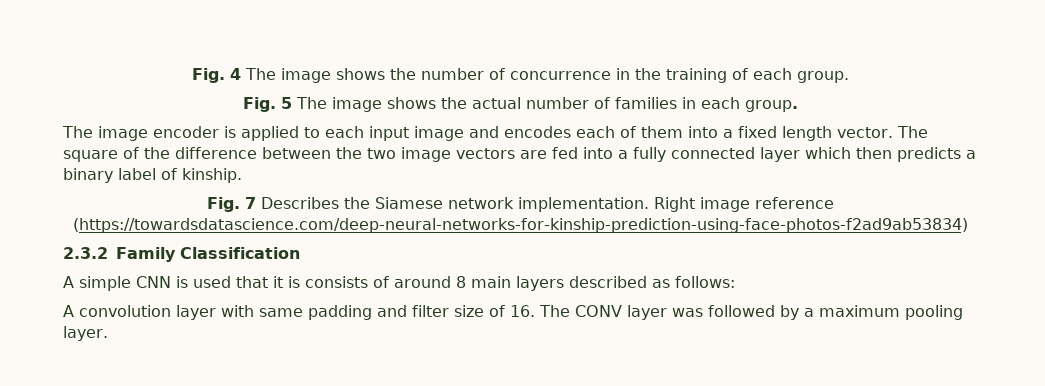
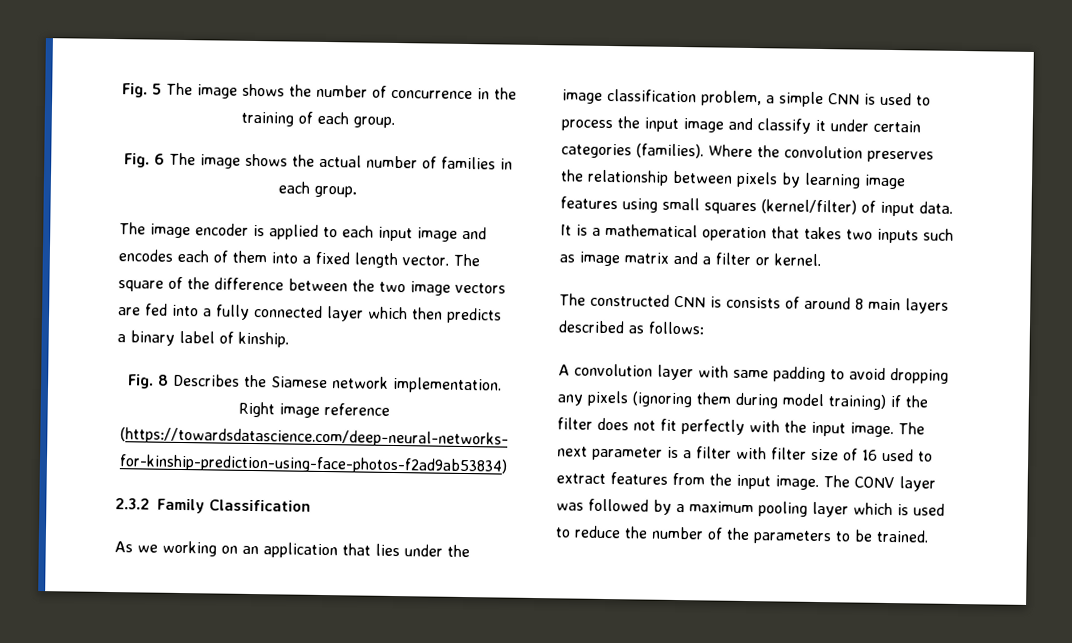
- Fig. 4 The image shows the number of concurrence in the training of each group.
+ Fig. 5 The image shows the number of concurrence in the training of each group.
- Fig. 5 The image shows the actual number of families in each group.
+ Fig. 6 The image shows the actual number of families in each group.
- Fig. 7 Describes the Siamese network implementation.
+ Fig. 8 Describes the Siamese network implementation.
- A simple CNN is used that it is consists of around 8 main layers described as follows:
+ As we working on an application that lies under the image classification problem, a simple CNN is used to process the input image and classify it under certain categories (families). Where the convolution preserves the relationship between pixels by learning image features using small squares (kernel/filter) of input data. It is a mathematical operation that takes two inputs such as image matrix and a filter or kernel.
+ The constructed CNN is consists of around 8 main layers described as follows:
- A convolution layer with same padding and filter size of 16. The CONV layer was followed by a maximum pooling layer.
+ A convolution layer with same padding to avoid dropping any pixels (ignoring them during model training) if the filter does not fit perfectly with the input image. The next parameter is a filter with filter size of 16 used to extract features from the input image. The CONV layer was followed by a maximum pooling layer which is used to reduce the number of the parameters to be trained.

